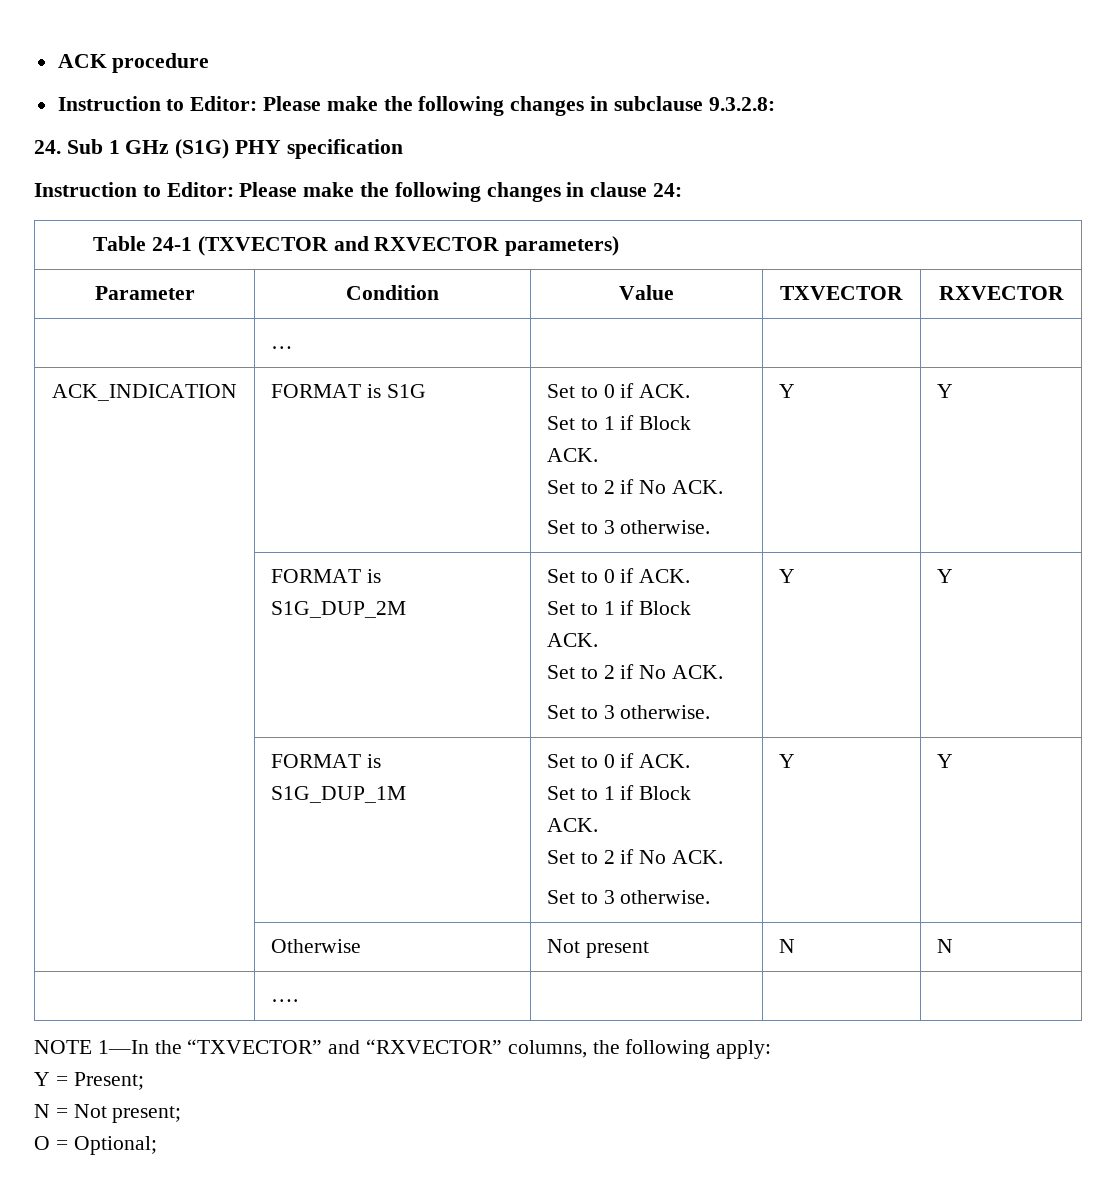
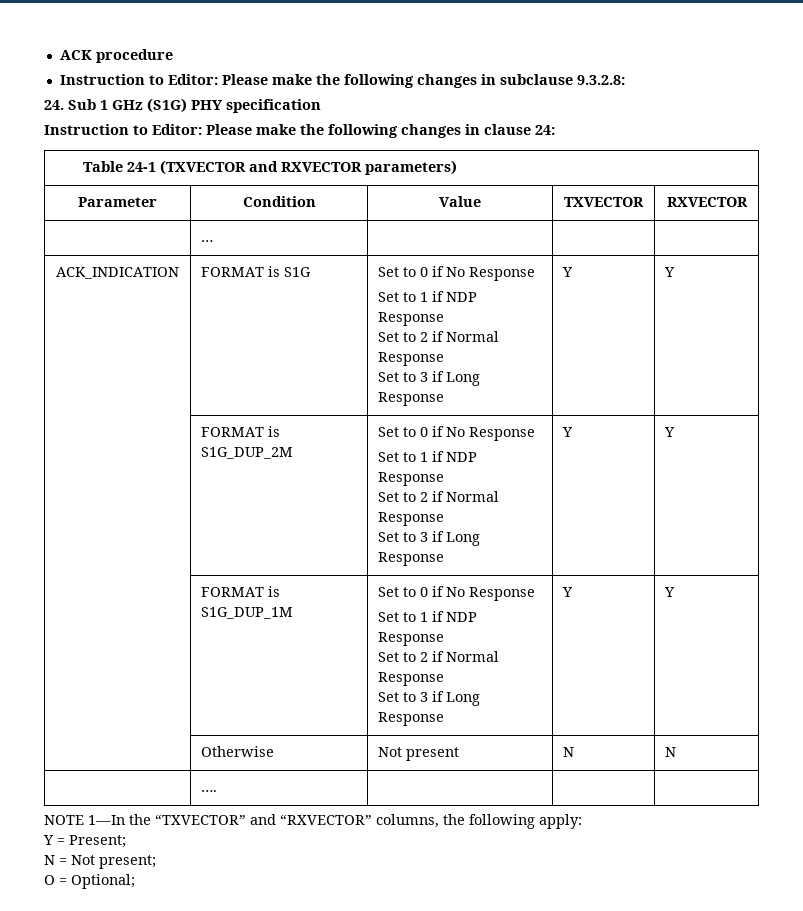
- ACK_INDICATION | FORMAT is S1G | Set to 0 if ACK.
- Set to 1 if Block ACK.
- Set to 2 if No ACK.
- Set to 3 otherwise. | Y | Y
+ ACK_INDICATION | FORMAT is S1G | Set to 0 if No Response
+ Set to 1 if NDP Response
+ Set to 2 if Normal Response
+ Set to 3 if Long Response | Y | Y
- | FORMAT is S1G_DUP_2M | Set to 0 if ACK.
- Set to 1 if Block ACK.
- Set to 2 if No ACK.
- Set to 3 otherwise. | Y | Y
+ | FORMAT is S1G_DUP_2M | Set to 0 if No Response
+ Set to 1 if NDP Response
+ Set to 2 if Normal Response
+ Set to 3 if Long Response | Y | Y
- | FORMAT is S1G_DUP_1M | Set to 0 if ACK.
- Set to 1 if Block ACK.
- Set to 2 if No ACK.
- Set to 3 otherwise. | Y | Y
+ | FORMAT is S1G_DUP_1M | Set to 0 if No Response
+ Set to 1 if NDP Response
+ Set to 2 if Normal Response
+ Set to 3 if Long Response | Y | Y

